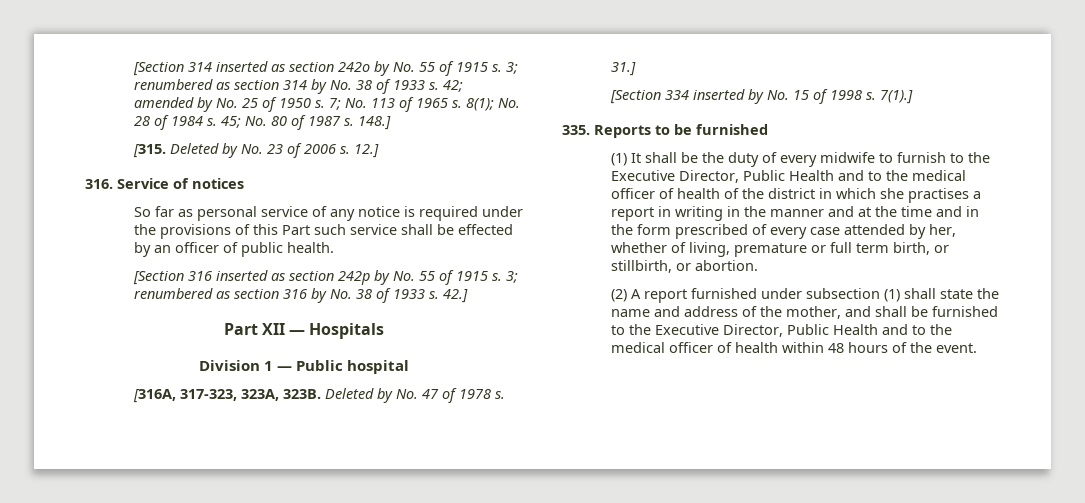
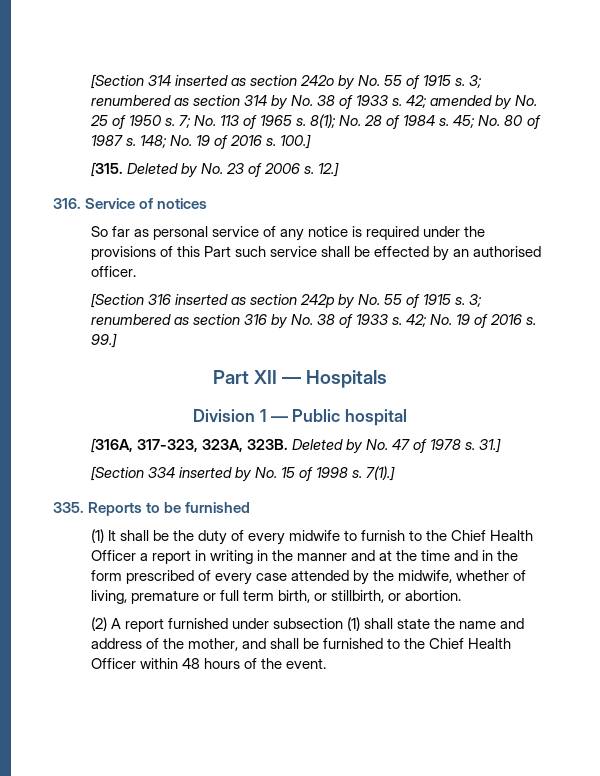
- 148.]
+ 148; No. 19 of 2016 s. 100.]
- So far as personal service of any notice is required under the provisions of this Part such service shall be effected by an officer of public health.
+ So far as personal service of any notice is required under the provisions of this Part such service shall be effected by an authorised officer.
- 42.]
+ 42; No. 19 of 2016 s. 99.]
- (1) It shall be the duty of every midwife to furnish to the Executive Director, Public Health and to the medical officer of health of the district in which she practises a report in writing in the manner and at the time and in the form prescribed of every case attended by her, whether of living, premature or full term birth, or stillbirth, or abortion.
+ (1) It shall be the duty of every midwife to furnish to the Chief Health Officer a report in writing in the manner and at the time and in the form prescribed of every case attended by the midwife, whether of living, premature or full term birth, or stillbirth, or abortion.
- (2) A report furnished under subsection (1) shall state the name and address of the mother, and shall be furnished to the Executive Director, Public Health and to the medical officer of health within 48 hours of the event.
+ (2) A report furnished under subsection (1) shall state the name and address of the mother, and shall be furnished to the Chief Health Officer within 48 hours of the event.

